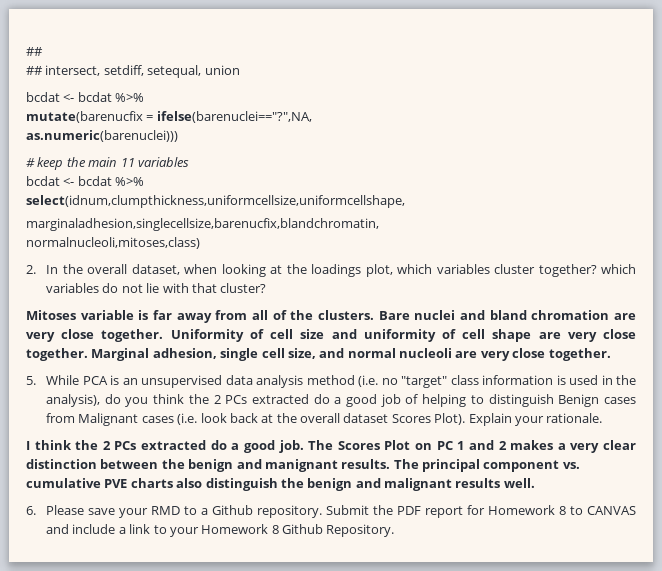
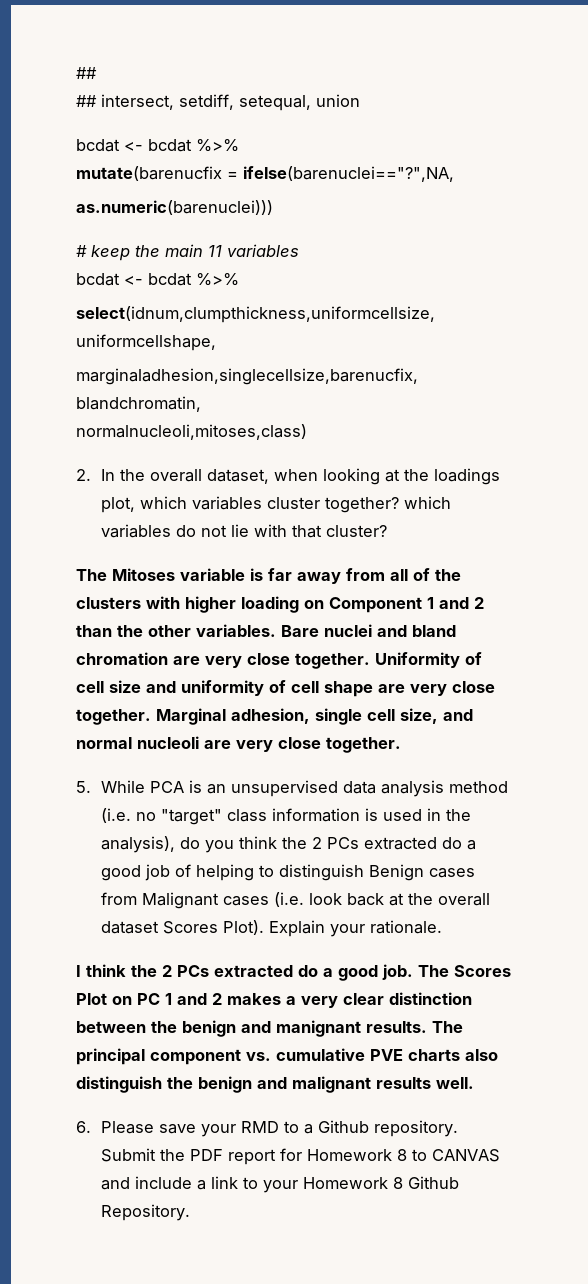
- Mitoses variable is far away from all of the clusters.
+ The Mitoses variable is far away from all of the clusters with higher loading on Component 1 and 2 than the other variables.

